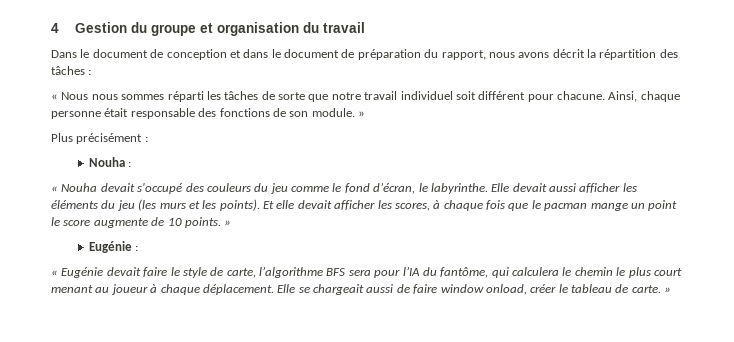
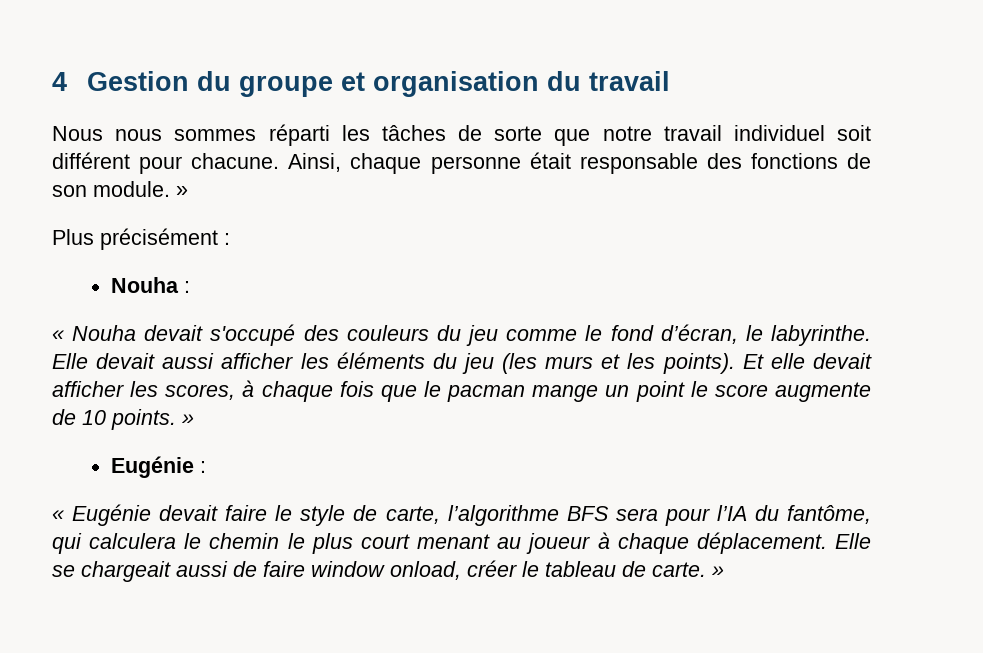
- Dans le document de conception et dans le document de préparation du rapport, nous avons décrit la répartition des tâches :
- « Nous nous sommes réparti les tâches de sorte que notre travail individuel soit différent pour chacune.
+ Nous nous sommes réparti les tâches de sorte que notre travail individuel soit différent pour chacune.

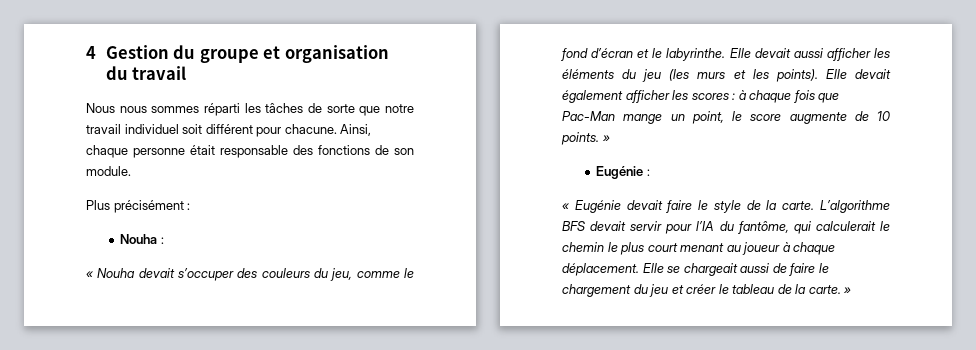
- Ainsi, chaque personne était responsable des fonctions de son module. »
+ Ainsi, chaque personne était responsable des fonctions de son module.
- « Nouha devait s'occupé des couleurs du jeu comme le fond d’écran, le labyrinthe.
+ « Nouha devait s’occuper des couleurs du jeu, comme le fond d’écran et le labyrinthe.
- Et elle devait afficher les scores, à chaque fois que le pacman mange un point le score augmente de 10 points. »
+ Elle devait également afficher les scores : à chaque fois que Pac-Man mange un point, le score augmente de 10 points. »
- « Eugénie devait faire le style de carte, l’algorithme BFS sera pour l’IA du fantôme, qui calculera le chemin le plus court menant au joueur à chaque déplacement.
+ « Eugénie devait faire le style de la carte. L’algorithme BFS devait servir pour l’IA du fantôme, qui calculerait le chemin le plus court menant au joueur à chaque déplacement.
- Elle se chargeait aussi de faire window onload, créer le tableau de carte. »
+ Elle se chargeait aussi de faire le chargement du jeu et créer le tableau de la carte. »

